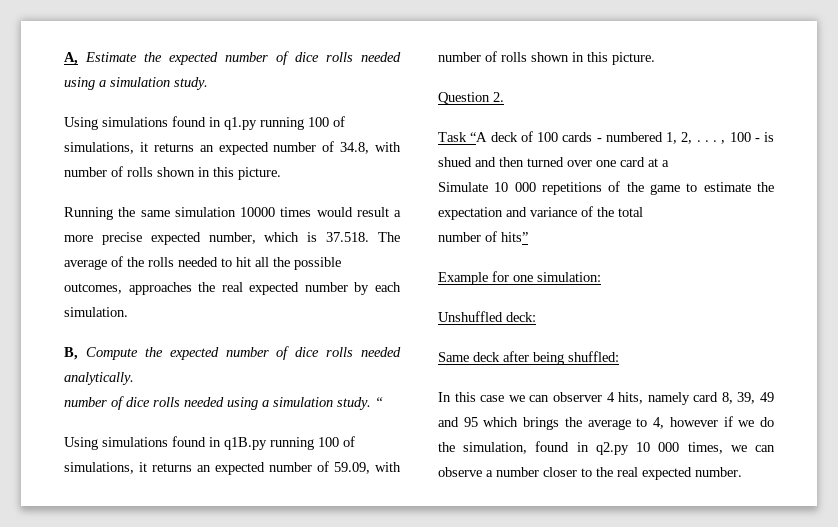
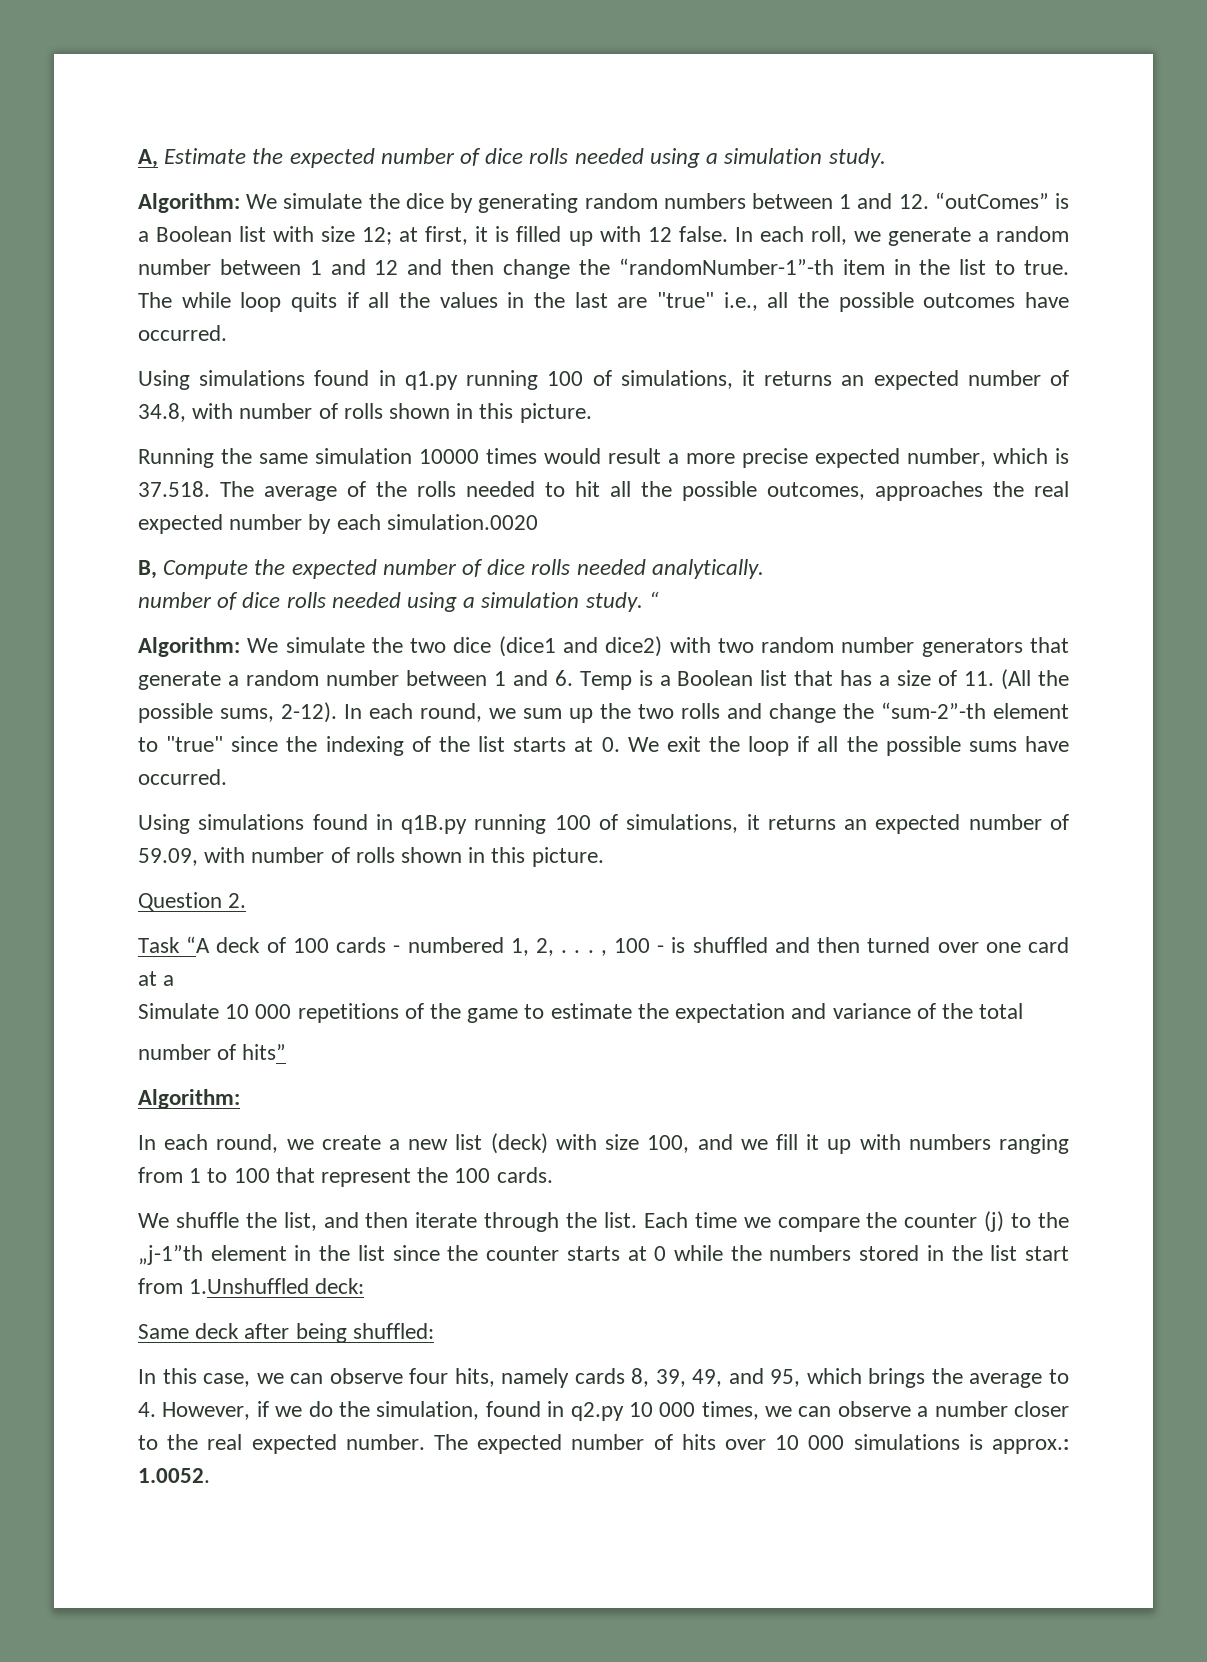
+ Algorithm: We simulate the dice by generating random numbers between 1 and 12. “outComes” is a Boolean list with size 12; at first, it is filled up with 12 false. In each roll, we generate a random number between 1 and 12 and then change the “randomNumber-1”-th item in the list to true. The while loop quits if all the values in the last are "true" i.e., all the possible outcomes have occurred.
- Running the same simulation 10000 times would result a more precise expected number, which is 37.518. The average of the rolls needed to hit all the possible outcomes, approaches the real expected number by each simulation.
+ Running the same simulation 10000 times would result a more precise expected number, which is 37.518. The average of the rolls needed to hit all the possible outcomes, approaches the real expected number by each simulation.0020
+ Algorithm: We simulate the two dice (dice1 and dice2) with two random number generators that generate a random number between 1 and 6. Temp is a Boolean list that has a size of 11. (All the possible sums, 2-12). In each round, we sum up the two rolls and change the “sum-2”-th element to "true" since the indexing of the list starts at 0. We exit the loop if all the possible sums have occurred.
- Task “A deck of 100 cards - numbered 1, 2, . . . , 100 - is shued and then turned over one card at a
+ Task “A deck of 100 cards - numbered 1, 2, . . . , 100 - is shuffled and then turned over one card at a
  number of hits”
- Example for one simulation:
- Unshuffled deck:
+ Algorithm:
+ In each round, we create a new list (deck) with size 100, and we fill it up with numbers ranging from 1 to 100 that represent the 100 cards.
+ We shuffle the list, and then iterate through the list. Each time we compare the counter (j) to the „j-1”th element in the list since the counter starts at 0 while the numbers stored in the list start from 1.Unshuffled deck:
- In this case we can observer 4 hits, namely card 8, 39, 49 and 95 which brings the average to 4, however if we do the simulation, found in q2.py 10 000 times, we can observe a number closer to the real expected number.
+ In this case, we can observe four hits, namely cards 8, 39, 49, and 95, which brings the average to 4. However, if we do the simulation, found in q2.py 10 000 times, we can observe a number closer to the real expected number.
+ The expected number of hits over 10 000 simulations is approx.: 1.0052.

